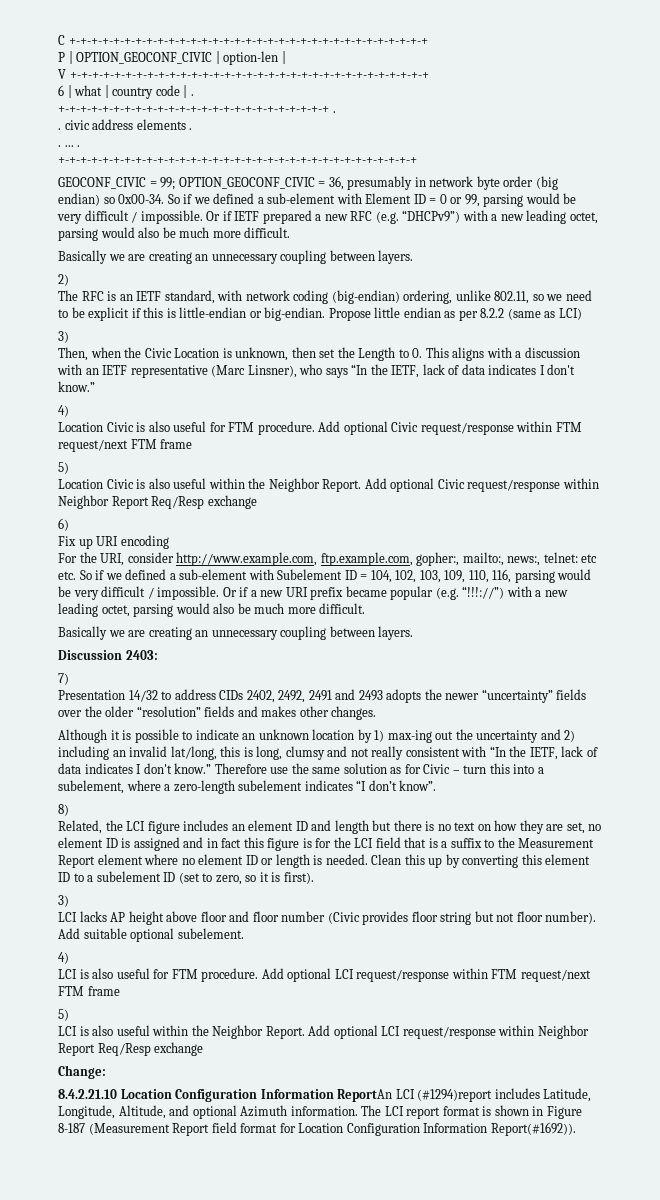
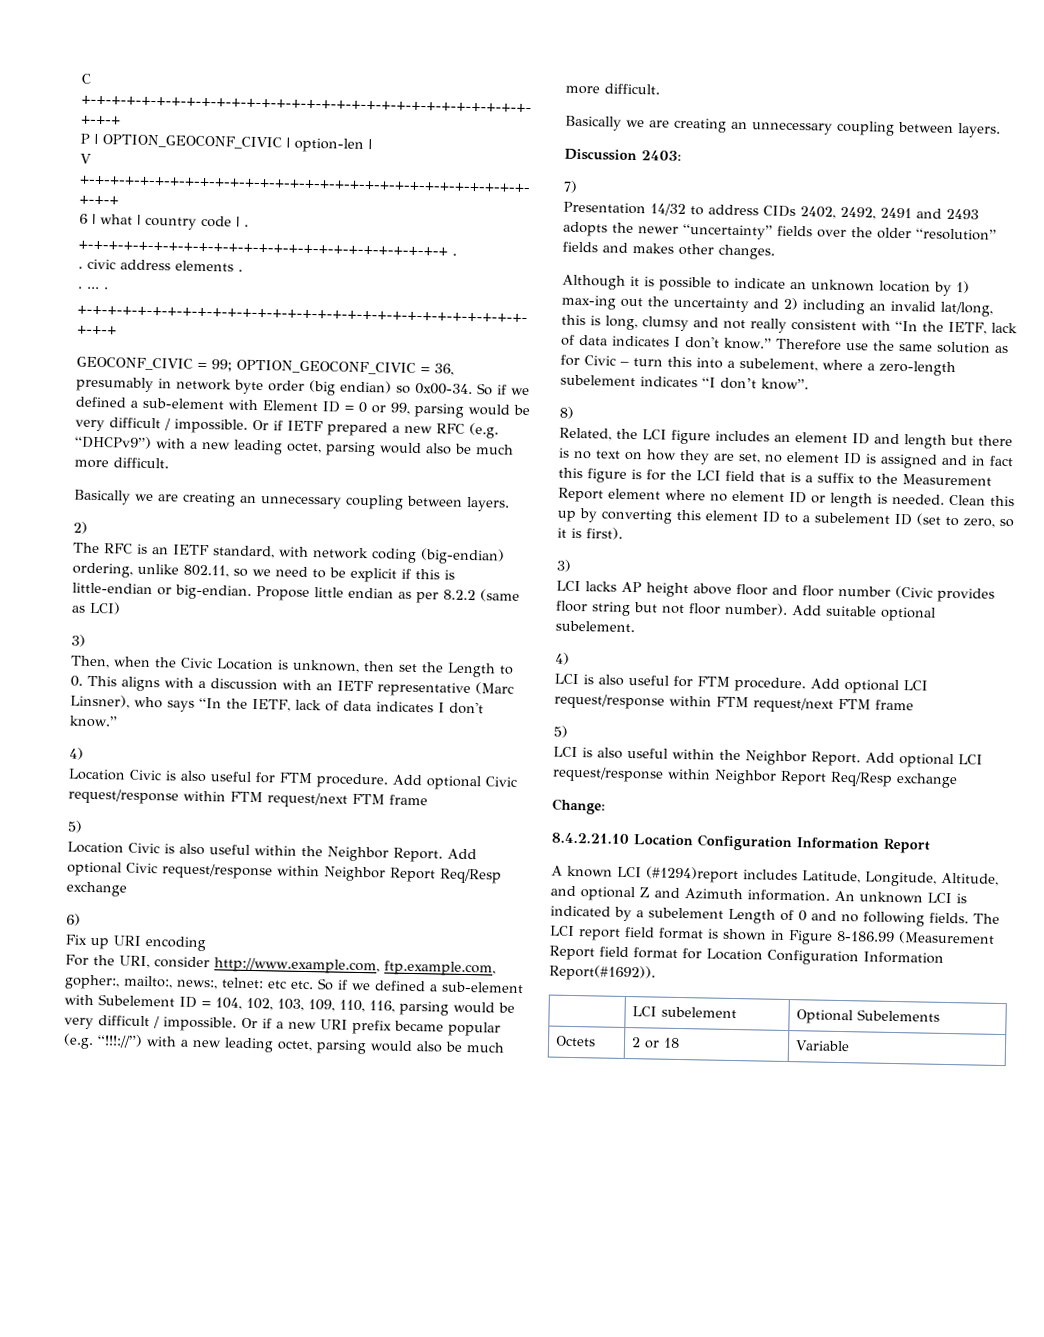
- 8.4.2.21.10 Location Configuration Information ReportAn LCI (#1294)report includes Latitude, Longitude, Altitude, and optional Azimuth information.
+ 8.4.2.21.10 Location Configuration Information Report
+ A known LCI (#1294)report includes Latitude, Longitude, Altitude, and optional Z and Azimuth information. An unknown LCI is indicated by a subelement Length of 0 and no following fields.
- The LCI report format is shown in Figure 8-187 (Measurement Report field format for Location Configuration Information Report(#1692)).
+ The LCI report field format is shown in Figure 8-186.99 (Measurement Report field format for Location Configuration Information Report(#1692)).
+ | LCI subelement | Optional Subelements
+ Octets | 2 or 18 | Variable

